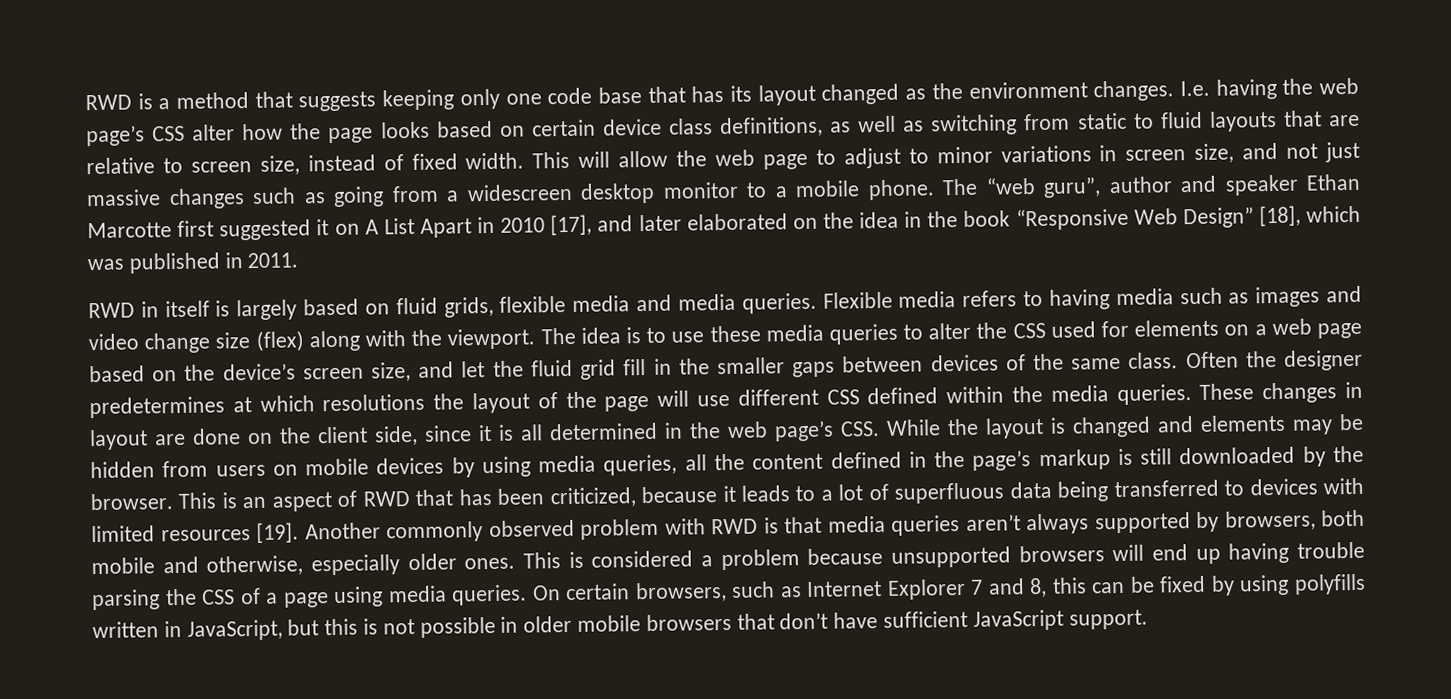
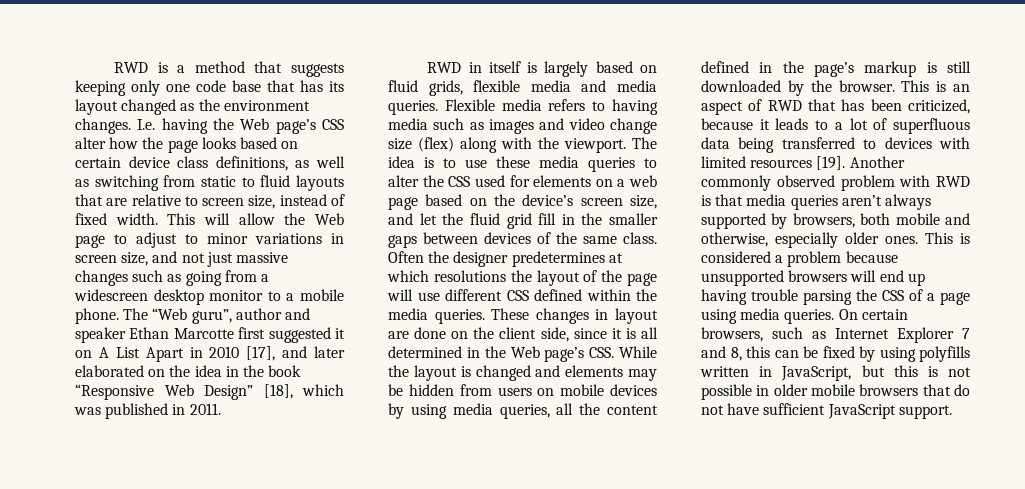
- I.e. having the web page’s CSS alter how the page looks based on certain device class definitions, as well as switching from static to fluid layouts that are relative to screen size, instead of fixed width.
+ I.e. having the Web page’s CSS alter how the page looks based on certain device class definitions, as well as switching from static to fluid layouts that are relative to screen size, instead of fixed width.
- This will allow the web page to adjust to minor variations in screen size, and not just massive changes such as going from a widescreen desktop monitor to a mobile phone.
+ This will allow the Web page to adjust to minor variations in screen size, and not just massive changes such as going from a widescreen desktop monitor to a mobile phone.
- The “web guru”, author and speaker Ethan Marcotte first suggested it on A List Apart in 2010 [17], and later elaborated on the idea in the book “Responsive Web Design” [18], which was published in 2011.
+ The “Web guru”, author and speaker Ethan Marcotte first suggested it on A List Apart in 2010 [17], and later elaborated on the idea in the book “Responsive Web Design” [18], which was published in 2011.
- These changes in layout are done on the client side, since it is all determined in the web page’s CSS. While the layout is changed and elements may be hidden from users on mobile devices by using media queries, all the content defined in the page’s markup is still downloaded by the browser.
+ These changes in layout are done on the client side, since it is all determined in the Web page’s CSS. While the layout is changed and elements may be hidden from users on mobile devices by using media queries, all the content defined in the page’s markup is still downloaded by the browser.
- On certain browsers, such as Internet Explorer 7 and 8, this can be fixed by using polyfills written in JavaScript, but this is not possible in older mobile browsers that don’t have sufficient JavaScript support.
+ On certain browsers, such as Internet Explorer 7 and 8, this can be fixed by using polyfills written in JavaScript, but this is not possible in older mobile browsers that do not have sufficient JavaScript support.

